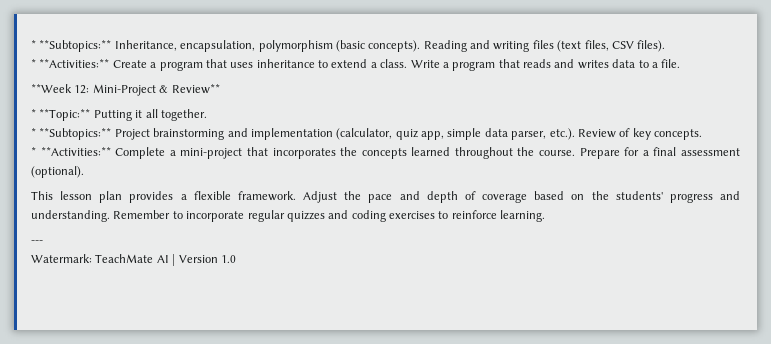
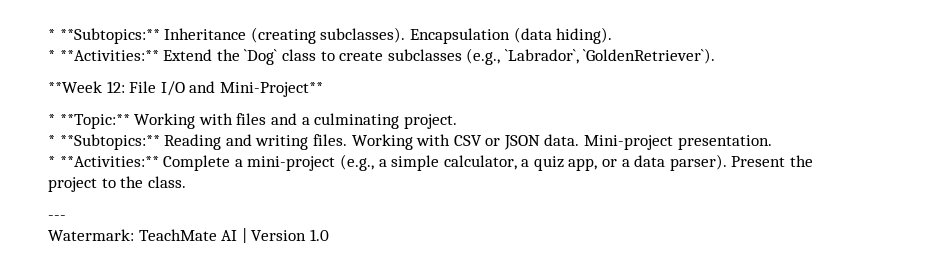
- * **Subtopics:** Inheritance, encapsulation, polymorphism (basic concepts). Reading and writing files (text files, CSV files).
- * **Activities:** Create a program that uses inheritance to extend a class. Write a program that reads and writes data to a file.
- **Week 12: Mini-Project & Review**
- * **Topic:** Putting it all together.
- * **Subtopics:** Project brainstorming and implementation (calculator, quiz app, simple data parser, etc.). Review of key concepts.
+ * **Subtopics:** Inheritance (creating subclasses). Encapsulation (data hiding).
+ * **Activities:** Extend the `Dog` class to create subclasses (e.g., `Labrador`, `GoldenRetriever`).
+ **Week 12: File I/O and Mini-Project**
+ * **Topic:** Working with files and a culminating project.
+ * **Subtopics:** Reading and writing files. Working with CSV or JSON data. Mini-project presentation.
- * **Activities:** Complete a mini-project that incorporates the concepts learned throughout the course. Prepare for a final assessment (optional).
- This lesson plan provides a flexible framework. Adjust the pace and depth of coverage based on the students' progress and understanding. Remember to incorporate regular quizzes and coding exercises to reinforce learning.
+ * **Activities:** Complete a mini-project (e.g., a simple calculator, a quiz app, or a data parser). Present the project to the class.

